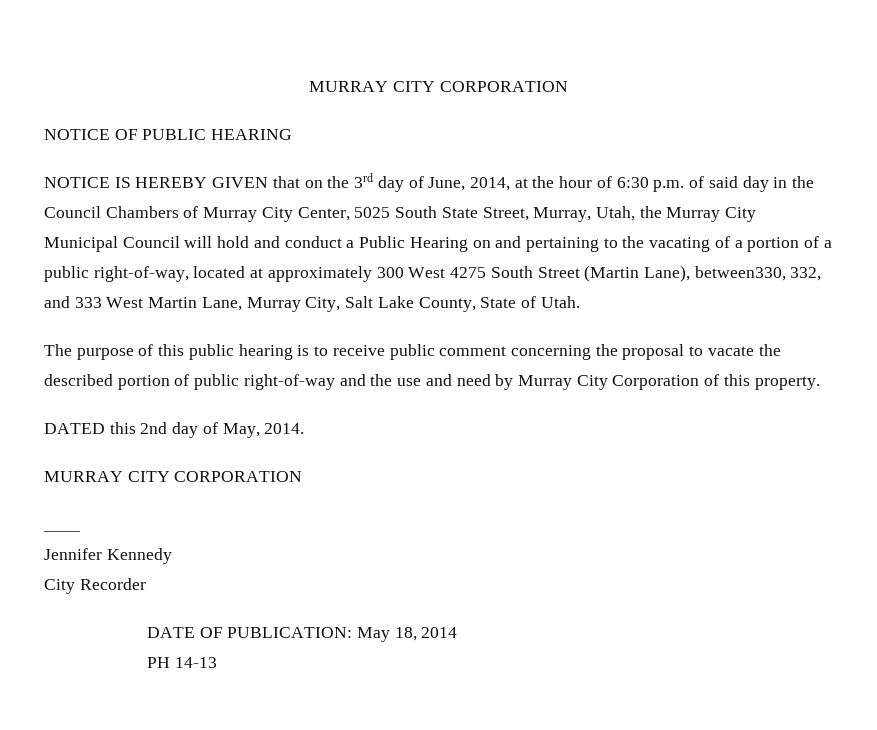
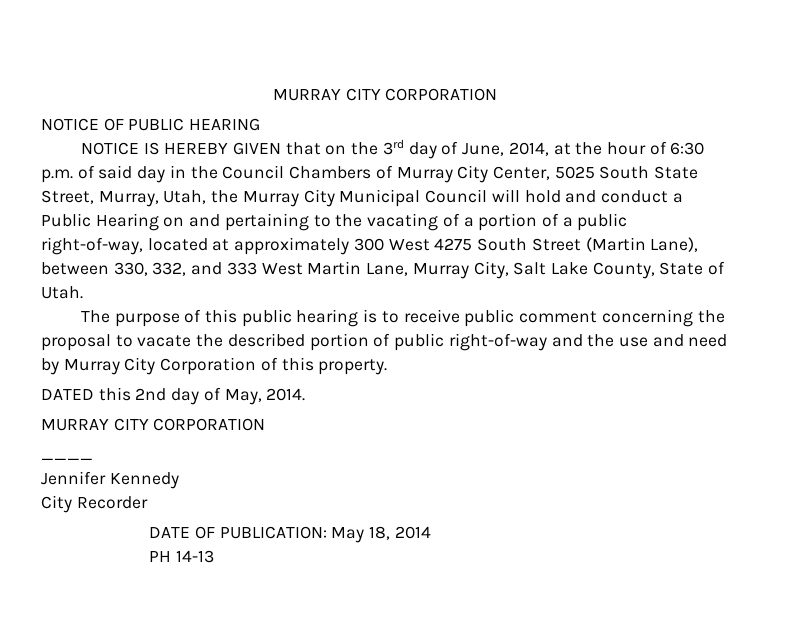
- NOTICE IS HEREBY GIVEN that on the 3rd day of June, 2014, at the hour of 6:30 p.m. of said day in the Council Chambers of Murray City Center, 5025 South State Street, Murray, Utah, the Murray City Municipal Council will hold and conduct a Public Hearing on and pertaining to the vacating of a portion of a public right-of-way, located at approximately 300 West 4275 South Street (Martin Lane), between330, 332, and 333 West Martin Lane, Murray City, Salt Lake County, State of Utah.
+ NOTICE IS HEREBY GIVEN that on the 3rd day of June, 2014, at the hour of 6:30 p.m. of said day in the Council Chambers of Murray City Center, 5025 South State Street, Murray, Utah, the Murray City Municipal Council will hold and conduct a Public Hearing on and pertaining to the vacating of a portion of a public right-of-way, located at approximately 300 West 4275 South Street (Martin Lane), between 330, 332, and 333 West Martin Lane, Murray City, Salt Lake County, State of Utah.

